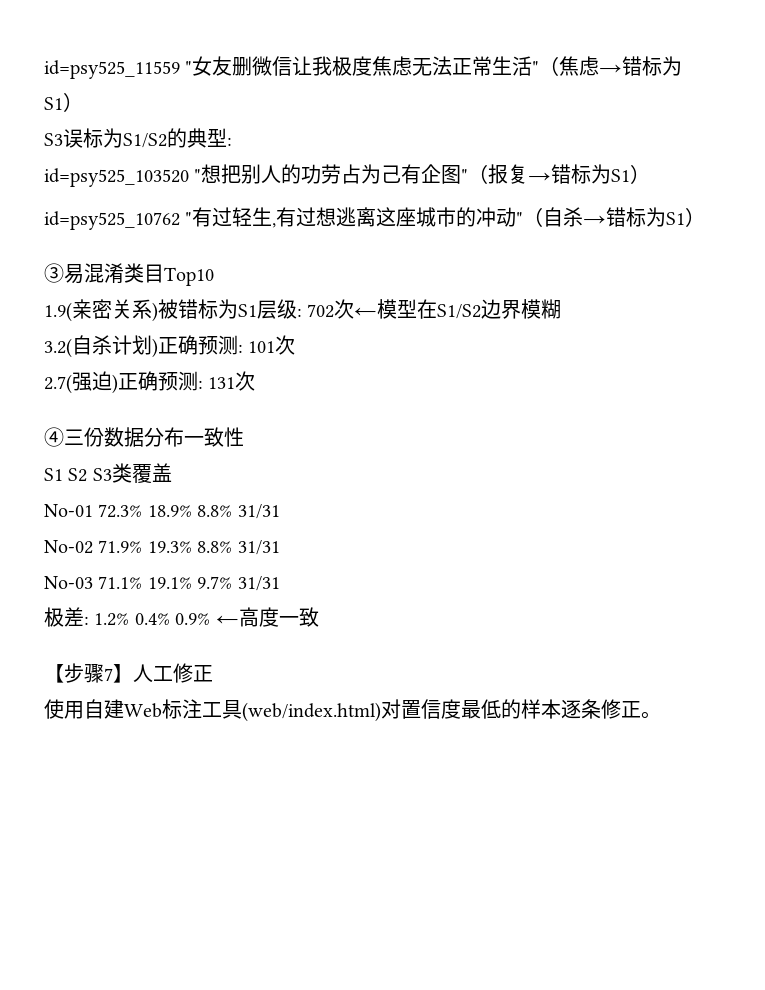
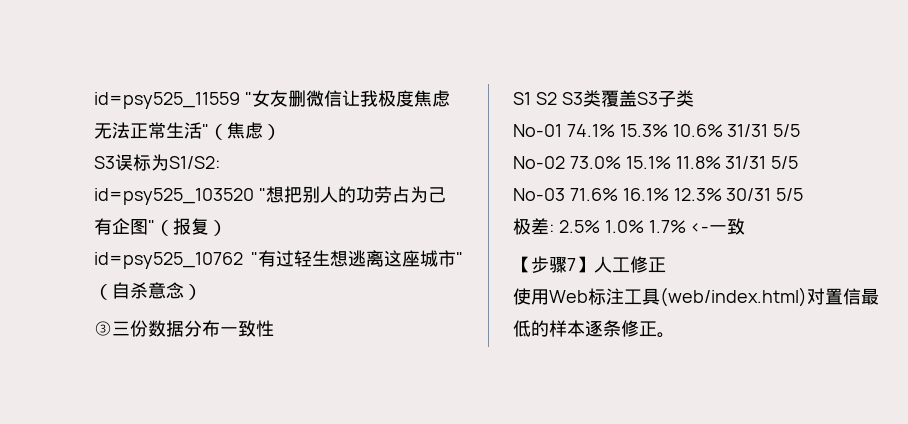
- id=psy525_11559 "女友删微信让我极度焦虑无法正常生活"（焦虑→错标为S1）
+ id=psy525_11559 "女友删微信让我极度焦虑无法正常生活"（焦虑）
- S3误标为S1/S2的典型:
+ S3误标为S1/S2:
- id=psy525_103520 "想把别人的功劳占为己有企图"（报复→错标为S1）
+ id=psy525_103520 "想把别人的功劳占为己有企图"（报复）
- id=psy525_10762 "有过轻生,有过想逃离这座城市的冲动"（自杀→错标为S1）
- ③易混淆类目Top10
- 1.9(亲密关系)被错标为S1层级: 702次←模型在S1/S2边界模糊
- 3.2(自杀计划)正确预测: 101次
- 2.7(强迫)正确预测: 131次
- ④三份数据分布一致性
+ id=psy525_10762 "有过轻生想逃离这座城市"（自杀意念）
+ ③三份数据分布一致性
- S1 S2 S3类覆盖
+ S1 S2 S3类覆盖S3子类
- No-01 72.3% 18.9% 8.8% 31/31
+ No-01 74.1% 15.3% 10.6% 31/31 5/5
- No-02 71.9% 19.3% 8.8% 31/31
+ No-02 73.0% 15.1% 11.8% 31/31 5/5
- No-03 71.1% 19.1% 9.7% 31/31
- 极差: 1.2% 0.4% 0.9% ←高度一致
+ No-03 71.6% 16.1% 12.3% 30/31 5/5
+ 极差: 2.5% 1.0% 1.7% <-一致
- 使用自建Web标注工具(web/index.html)对置信度最低的样本逐条修正。
+ 使用Web标注工具(web/index.html)对置信最低的样本逐条修正。

